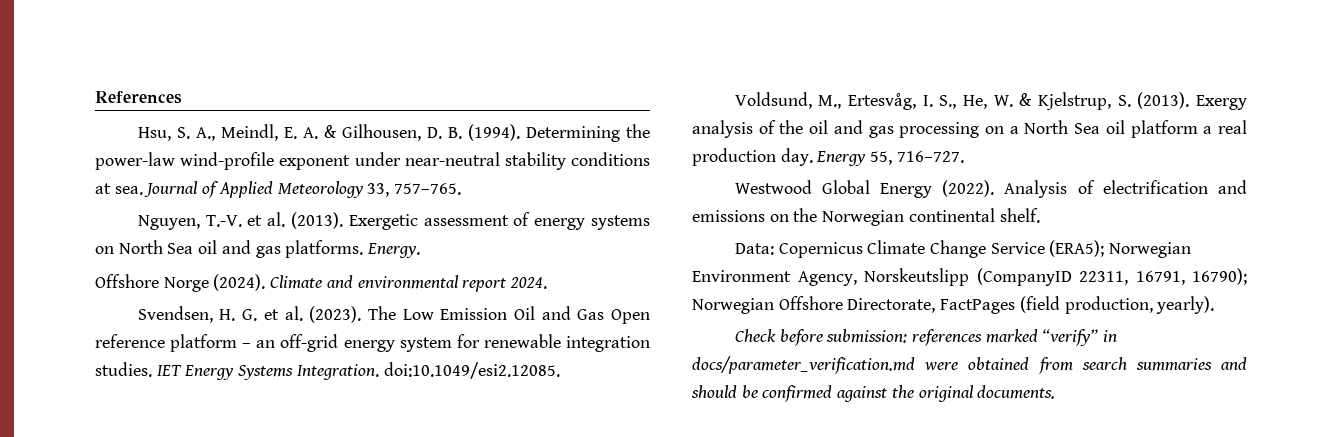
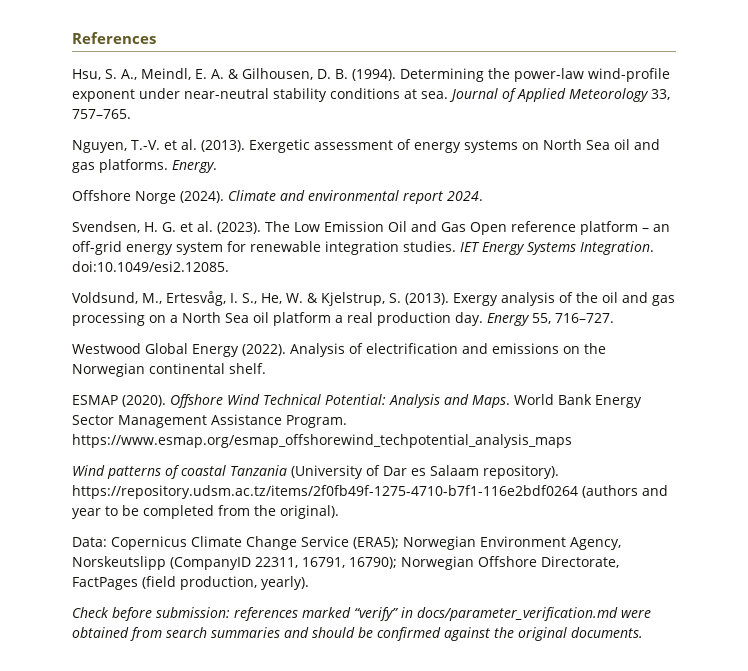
+ ESMAP (2020). Offshore Wind Technical Potential: Analysis and Maps. World Bank Energy Sector Management Assistance Program. https://www.esmap.org/esmap_offshorewind_techpotential_analysis_maps
+ Wind patterns of coastal Tanzania (University of Dar es Salaam repository). https://repository.udsm.ac.tz/items/2f0fb49f-1275-4710-b7f1-116e2bdf0264 (authors and year to be completed from the original).

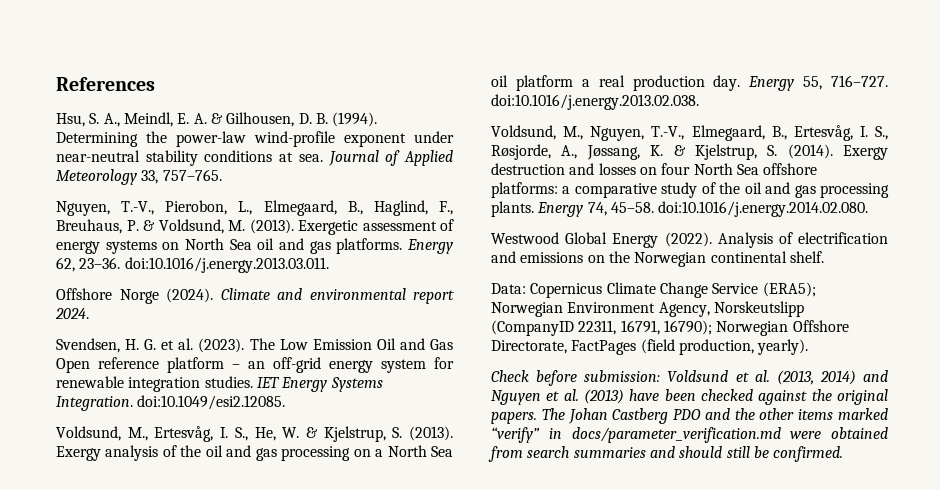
- Nguyen, T.-V. et al. (2013).
+ Nguyen, T.-V., Pierobon, L., Elmegaard, B., Haglind, F., Breuhaus, P. & Voldsund, M. (2013).
- Energy.
+ Energy 62, 23–36. doi:10.1016/j.energy.2013.03.011.
- Energy 55, 716–727.
+ Energy 55, 716–727. doi:10.1016/j.energy.2013.02.038.
+ Voldsund, M., Nguyen, T.-V., Elmegaard, B., Ertesvåg, I. S., Røsjorde, A., Jøssang, K. & Kjelstrup, S. (2014). Exergy destruction and losses on four North Sea offshore platforms: a comparative study of the oil and gas processing plants. Energy 74, 45–58. doi:10.1016/j.energy.2014.02.080.
- ESMAP (2020). Offshore Wind Technical Potential: Analysis and Maps. World Bank Energy Sector Management Assistance Program. https://www.esmap.org/esmap_offshorewind_techpotential_analysis_maps
- Wind patterns of coastal Tanzania (University of Dar es Salaam repository). https://repository.udsm.ac.tz/items/2f0fb49f-1275-4710-b7f1-116e2bdf0264 (authors and year to be completed from the original).
- Check before submission: references marked “verify” in docs/parameter_verification.md were obtained from search summaries and should be confirmed against the original documents.
+ Check before submission: Voldsund et al. (2013, 2014) and Nguyen et al. (2013) have been checked against the original papers. The Johan Castberg PDO and the other items marked “verify” in docs/parameter_verification.md were obtained from search summaries and should still be confirmed.

